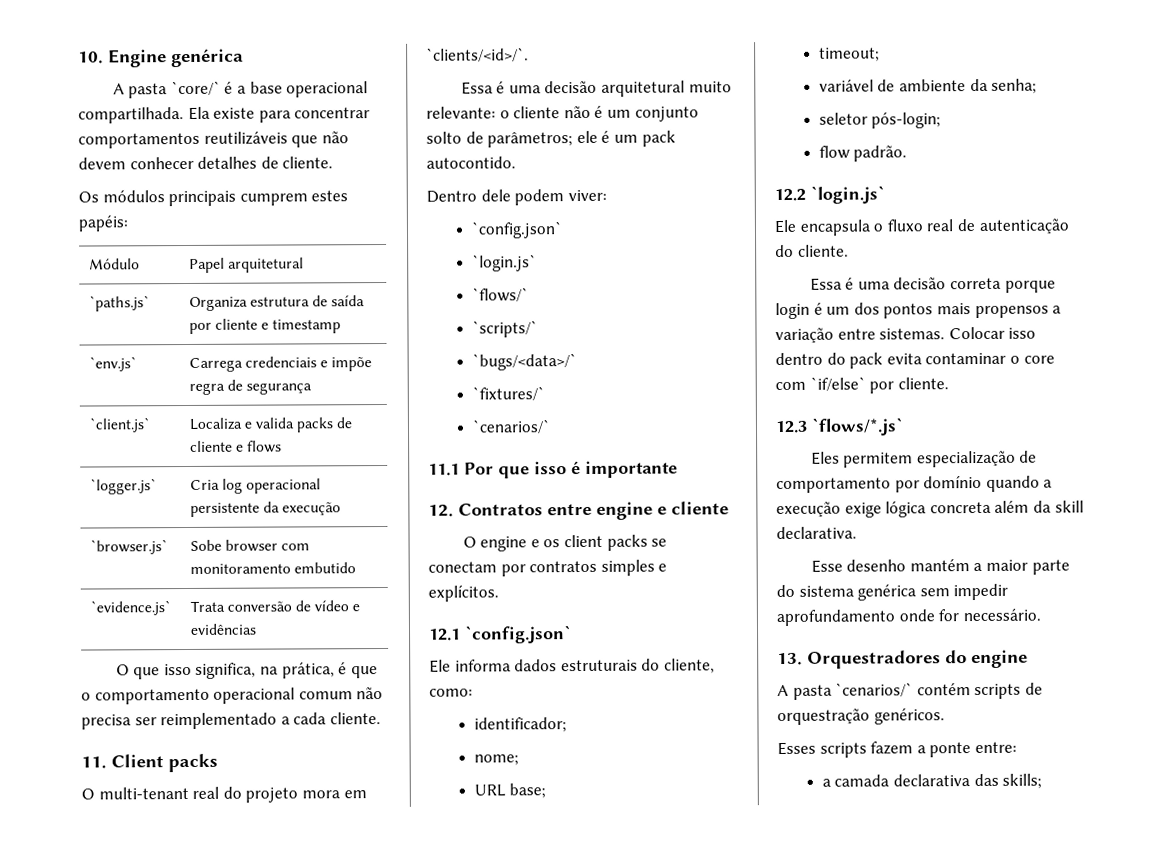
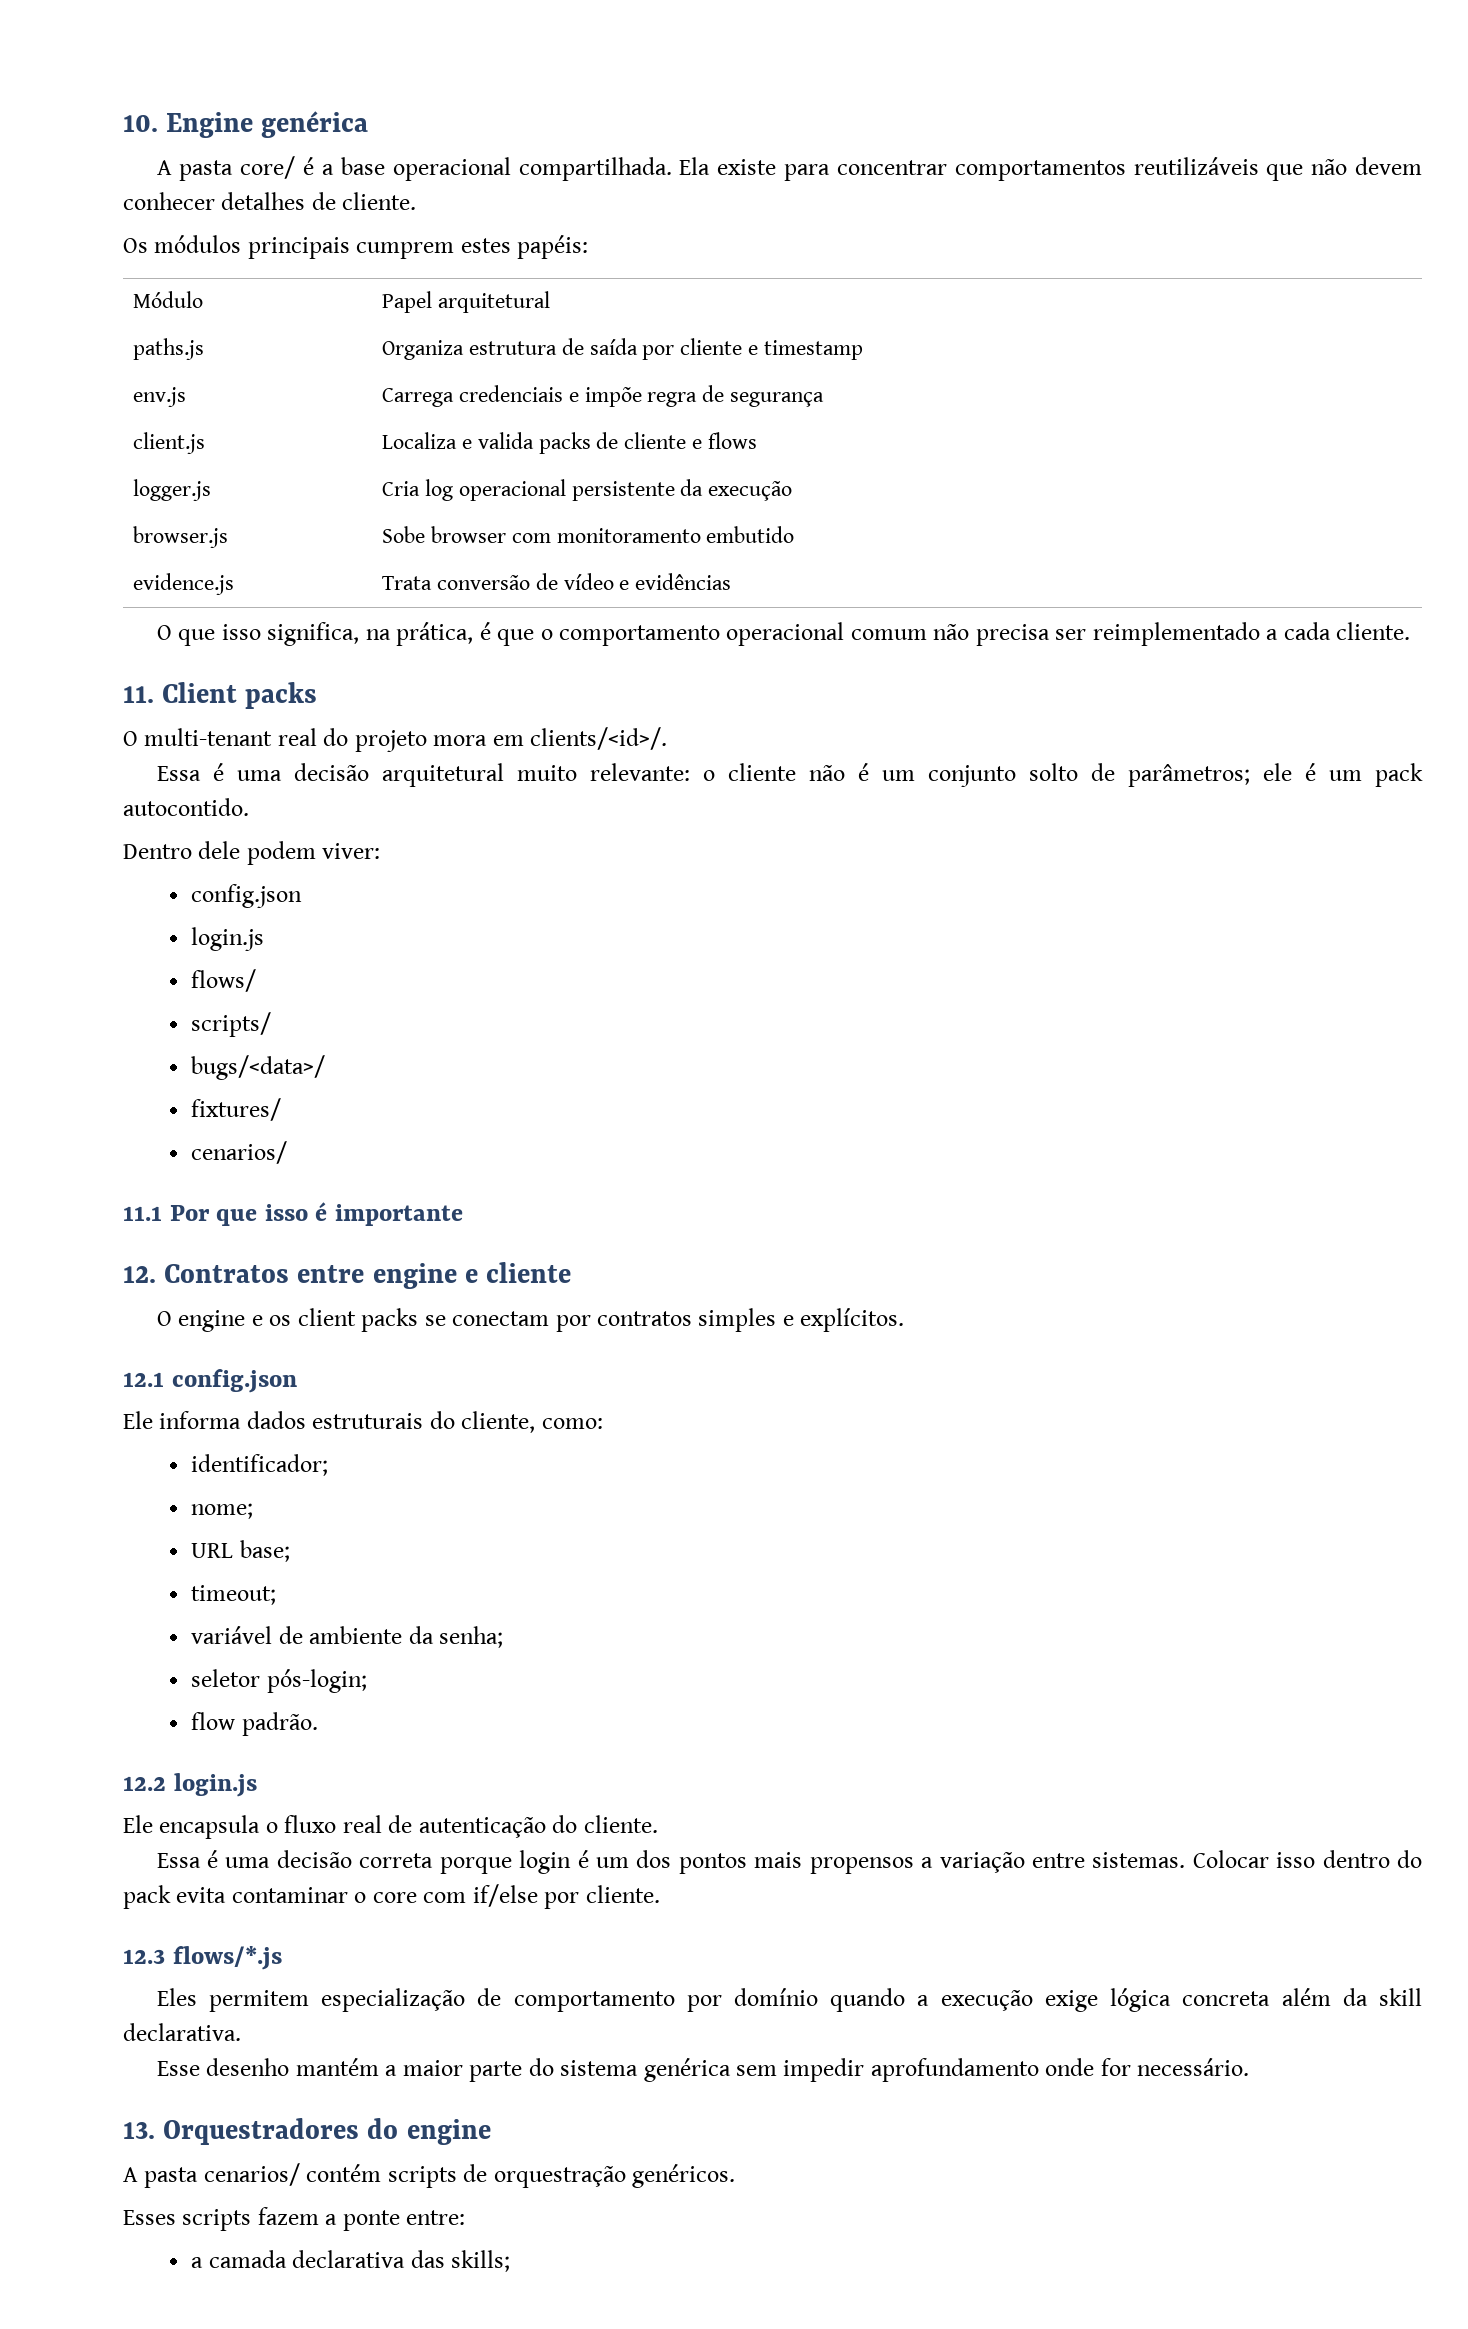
- A pasta `core/` é a base operacional compartilhada.
+ A pasta core/ é a base operacional compartilhada.
- `paths.js` | Organiza estrutura de saída por cliente e timestamp
+ paths.js | Organiza estrutura de saída por cliente e timestamp
- `env.js` | Carrega credenciais e impõe regra de segurança
+ env.js | Carrega credenciais e impõe regra de segurança
- `client.js` | Localiza e valida packs de cliente e flows
+ client.js | Localiza e valida packs de cliente e flows
- `logger.js` | Cria log operacional persistente da execução
+ logger.js | Cria log operacional persistente da execução
- `browser.js` | Sobe browser com monitoramento embutido
+ browser.js | Sobe browser com monitoramento embutido
- `evidence.js` | Trata conversão de vídeo e evidências
+ evidence.js | Trata conversão de vídeo e evidências
- O multi-tenant real do projeto mora em `clients/<id>/`.
+ O multi-tenant real do projeto mora em clients/<id>/.
  Dentro dele podem viver:
- `config.json`
- `login.js`
- `flows/`
- `scripts/`
- `bugs/<data>/`
- `fixtures/`
- `cenarios/`
+ config.json
+ login.js
+ flows/
+ scripts/
+ bugs/<data>/
+ fixtures/
+ cenarios/
- 12.1 `config.json`
+ 12.1 config.json
- 12.2 `login.js`
+ 12.2 login.js
- Colocar isso dentro do pack evita contaminar o core com `if/else` por cliente.
+ Colocar isso dentro do pack evita contaminar o core com if/else por cliente.
- 12.3 `flows/*.js`
+ 12.3 flows/*.js
- A pasta `cenarios/` contém scripts de orquestração genéricos.
+ A pasta cenarios/ contém scripts de orquestração genéricos.

